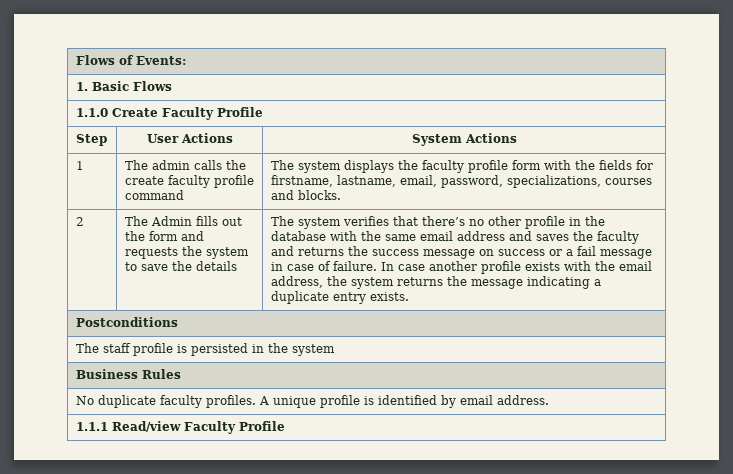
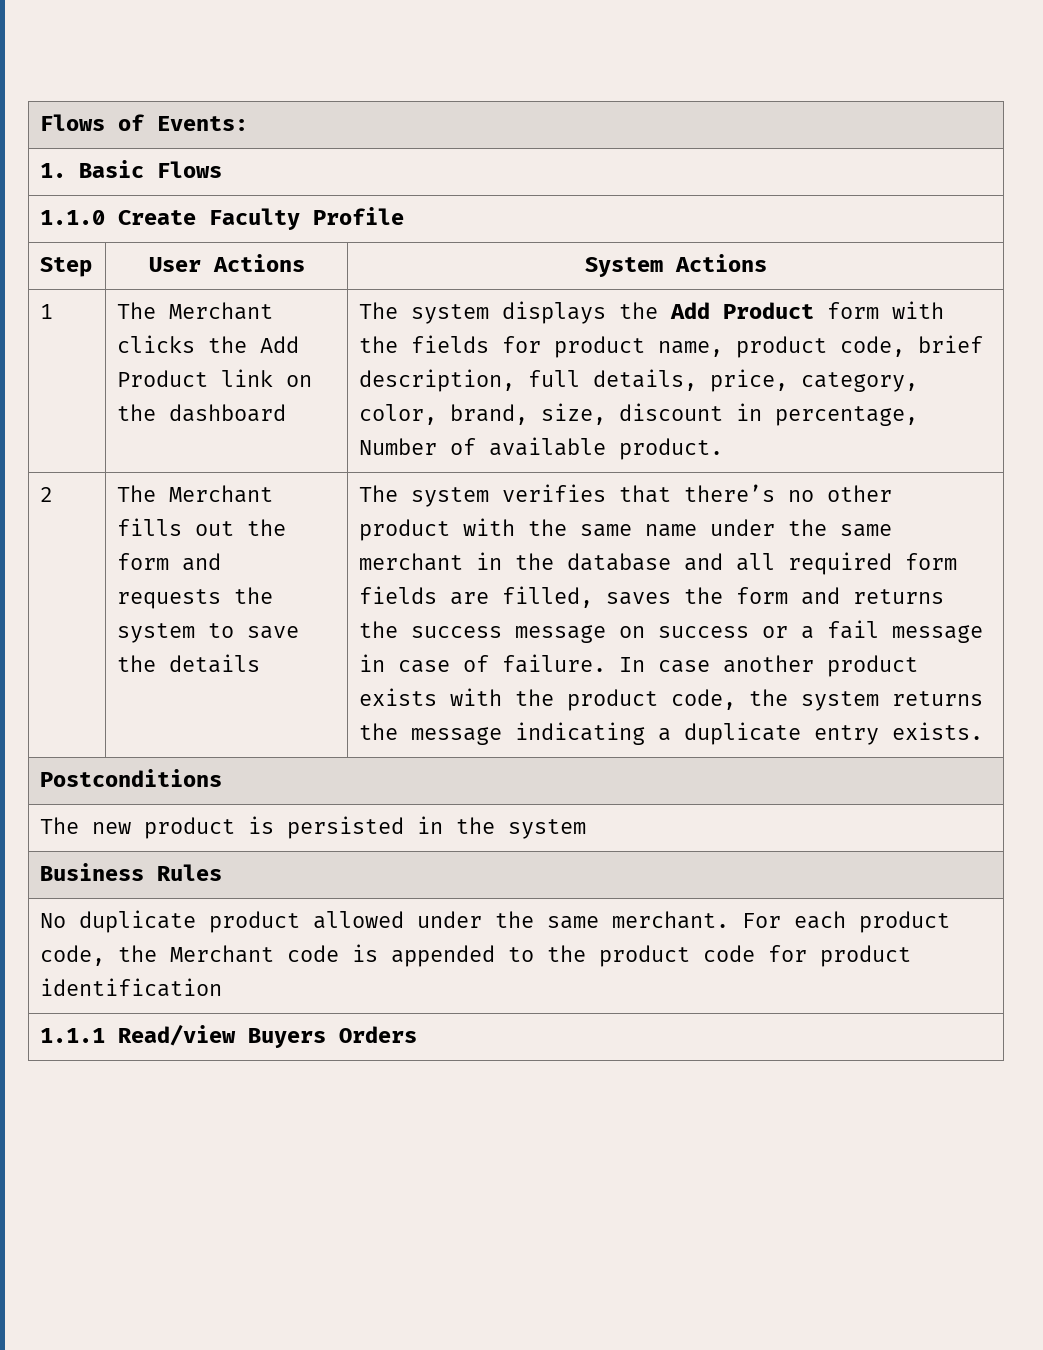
- The admin calls the create faculty profile command
+ The Merchant clicks the Add Product link on the dashboard
- The system displays the faculty profile form with the fields for firstname, lastname, email, password, specializations, courses and blocks.
+ The system displays the Add Product form with the fields for product name, product code, brief description, full details, price, category, color, brand, size, discount in percentage, Number of available product.
- The Admin fills out the form and requests the system to save the details
+ The Merchant fills out the form and requests the system to save the details
- The system verifies that there’s no other profile in the database with the same email address and saves the faculty and returns the success message on success or a fail message in case of failure.
+ The system verifies that there’s no other product with the same name under the same merchant in the database and all required form fields are filled, saves the form and returns the success message on success or a fail message in case of failure.
- In case another profile exists with the email address, the system returns the message indicating a duplicate entry exists.
+ In case another product exists with the product code, the system returns the message indicating a duplicate entry exists.
- The staff profile is persisted in the system
+ The new product is persisted in the system
- No duplicate faculty profiles. A unique profile is identified by email address.
+ No duplicate product allowed under the same merchant. For each product code, the Merchant code is appended to the product code for product identification
- 1.1.1 Read/view Faculty Profile
+ 1.1.1 Read/view Buyers Orders

